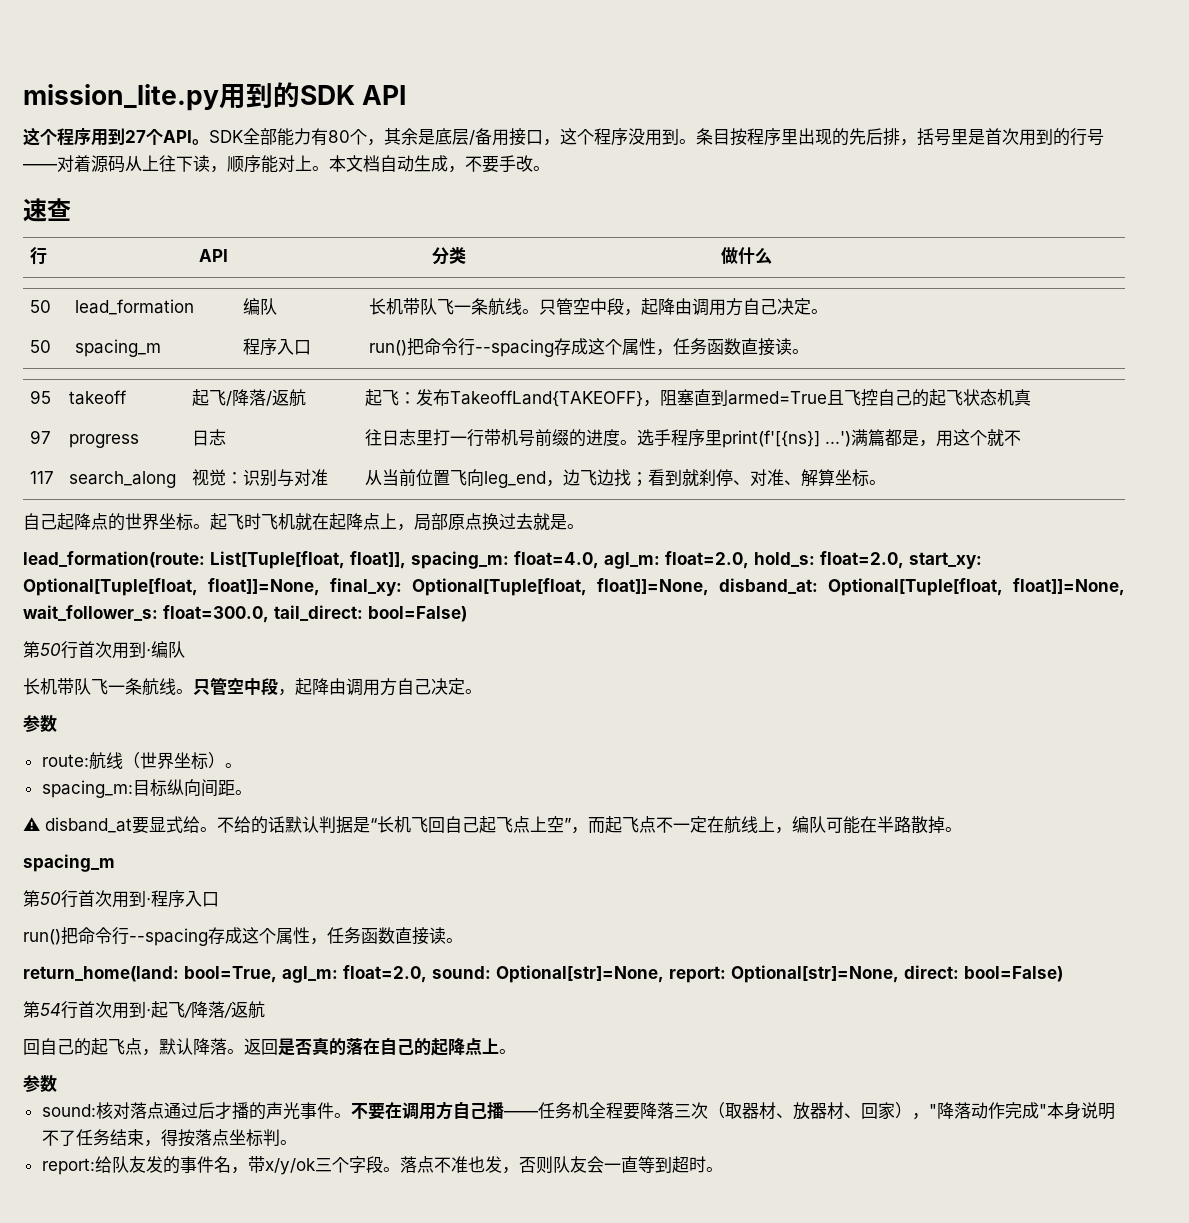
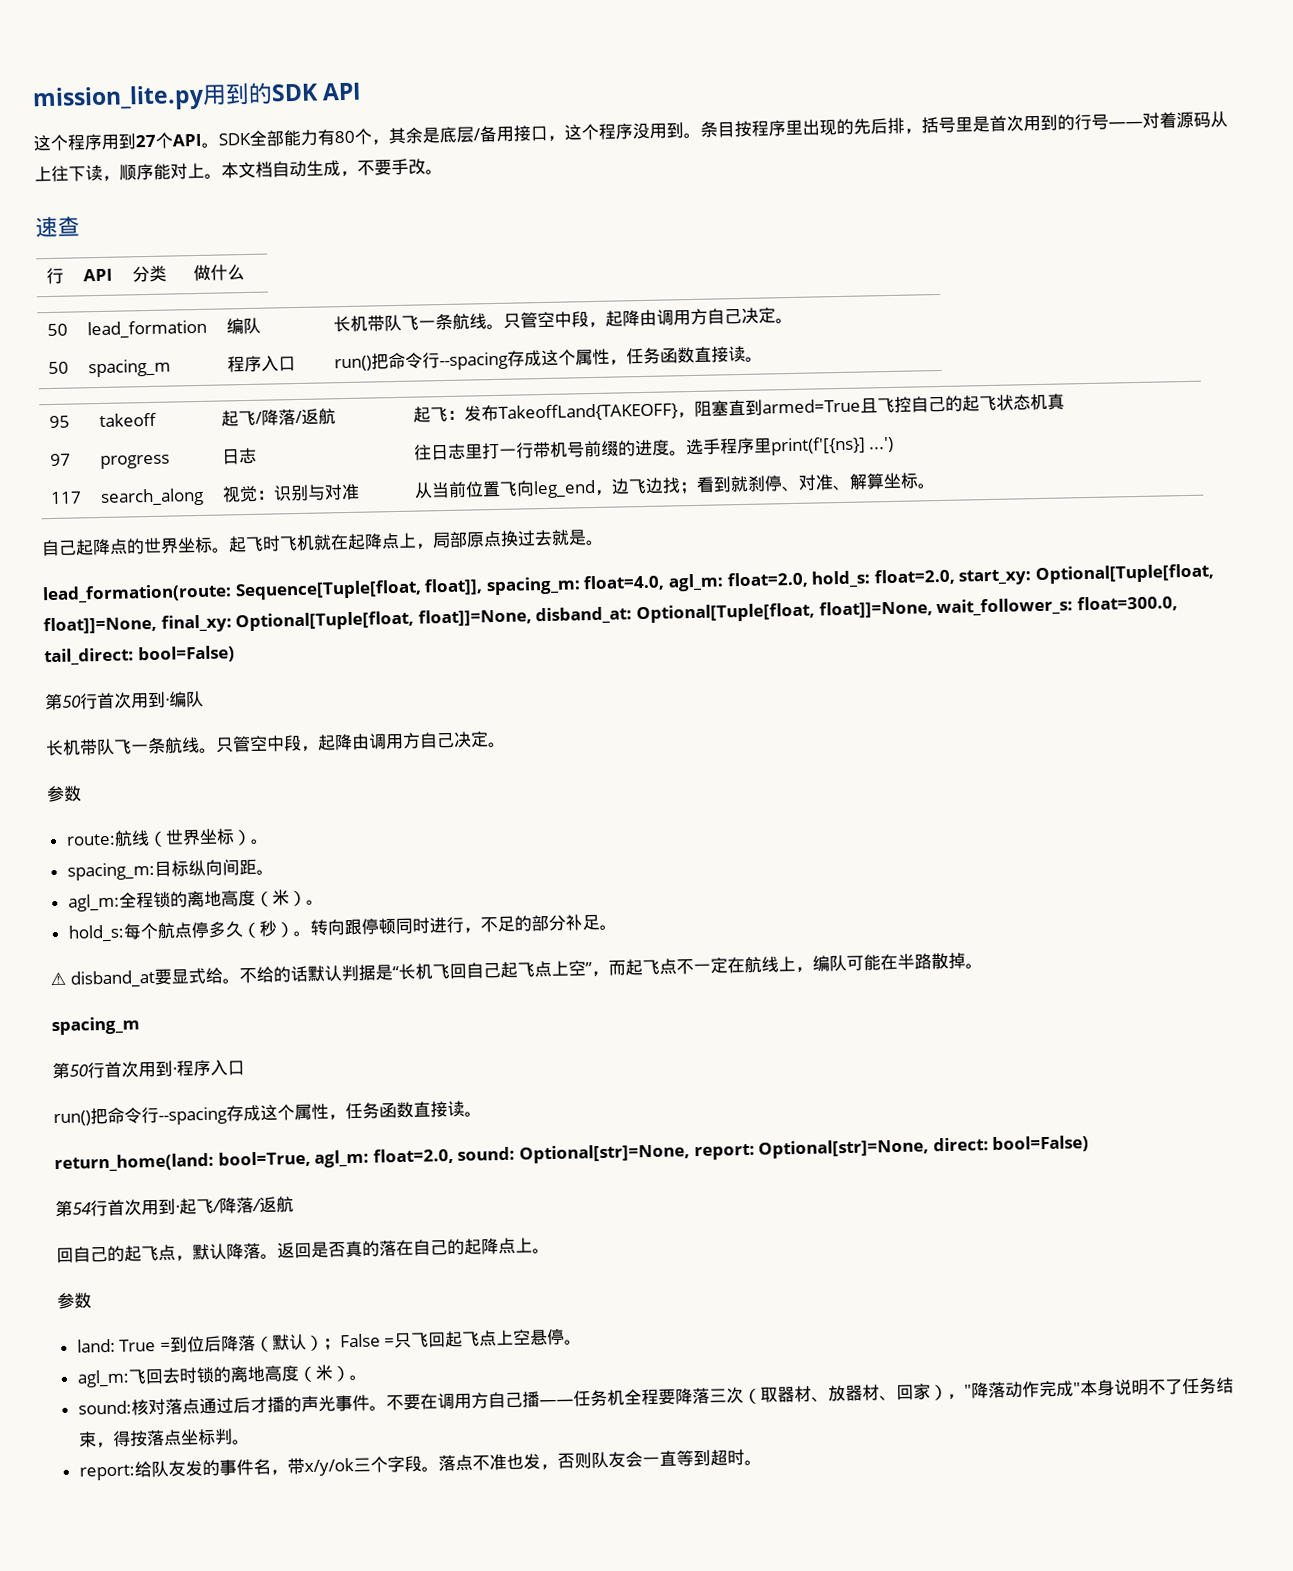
- 97 | progress | 日志 | 往日志里打一行带机号前缀的进度。选手程序里print(f'[{ns}] ...')满篇都是，用这个就不
+ 97 | progress | 日志 | 往日志里打一行带机号前缀的进度。选手程序里print(f'[{ns}] ...')
- lead_formation(route: List[Tuple[float, float]], spacing_m: float=4.0, agl_m: float=2.0, hold_s: float=2.0, start_xy: Optional[Tuple[float, float]]=None, final_xy: Optional[Tuple[float, float]]=None, disband_at: Optional[Tuple[float, float]]=None, wait_follower_s: float=300.0, tail_direct: bool=False)
+ lead_formation(route: Sequence[Tuple[float, float]], spacing_m: float=4.0, agl_m: float=2.0, hold_s: float=2.0, start_xy: Optional[Tuple[float, float]]=None, final_xy: Optional[Tuple[float, float]]=None, disband_at: Optional[Tuple[float, float]]=None, wait_follower_s: float=300.0, tail_direct: bool=False)
+ agl_m:全程锁的离地高度（米）。
+ hold_s:每个航点停多久（秒）。转向跟停顿同时进行，不足的部分补足。
+ land: True =到位后降落（默认）；False =只飞回起飞点上空悬停。
+ agl_m:飞回去时锁的离地高度（米）。

